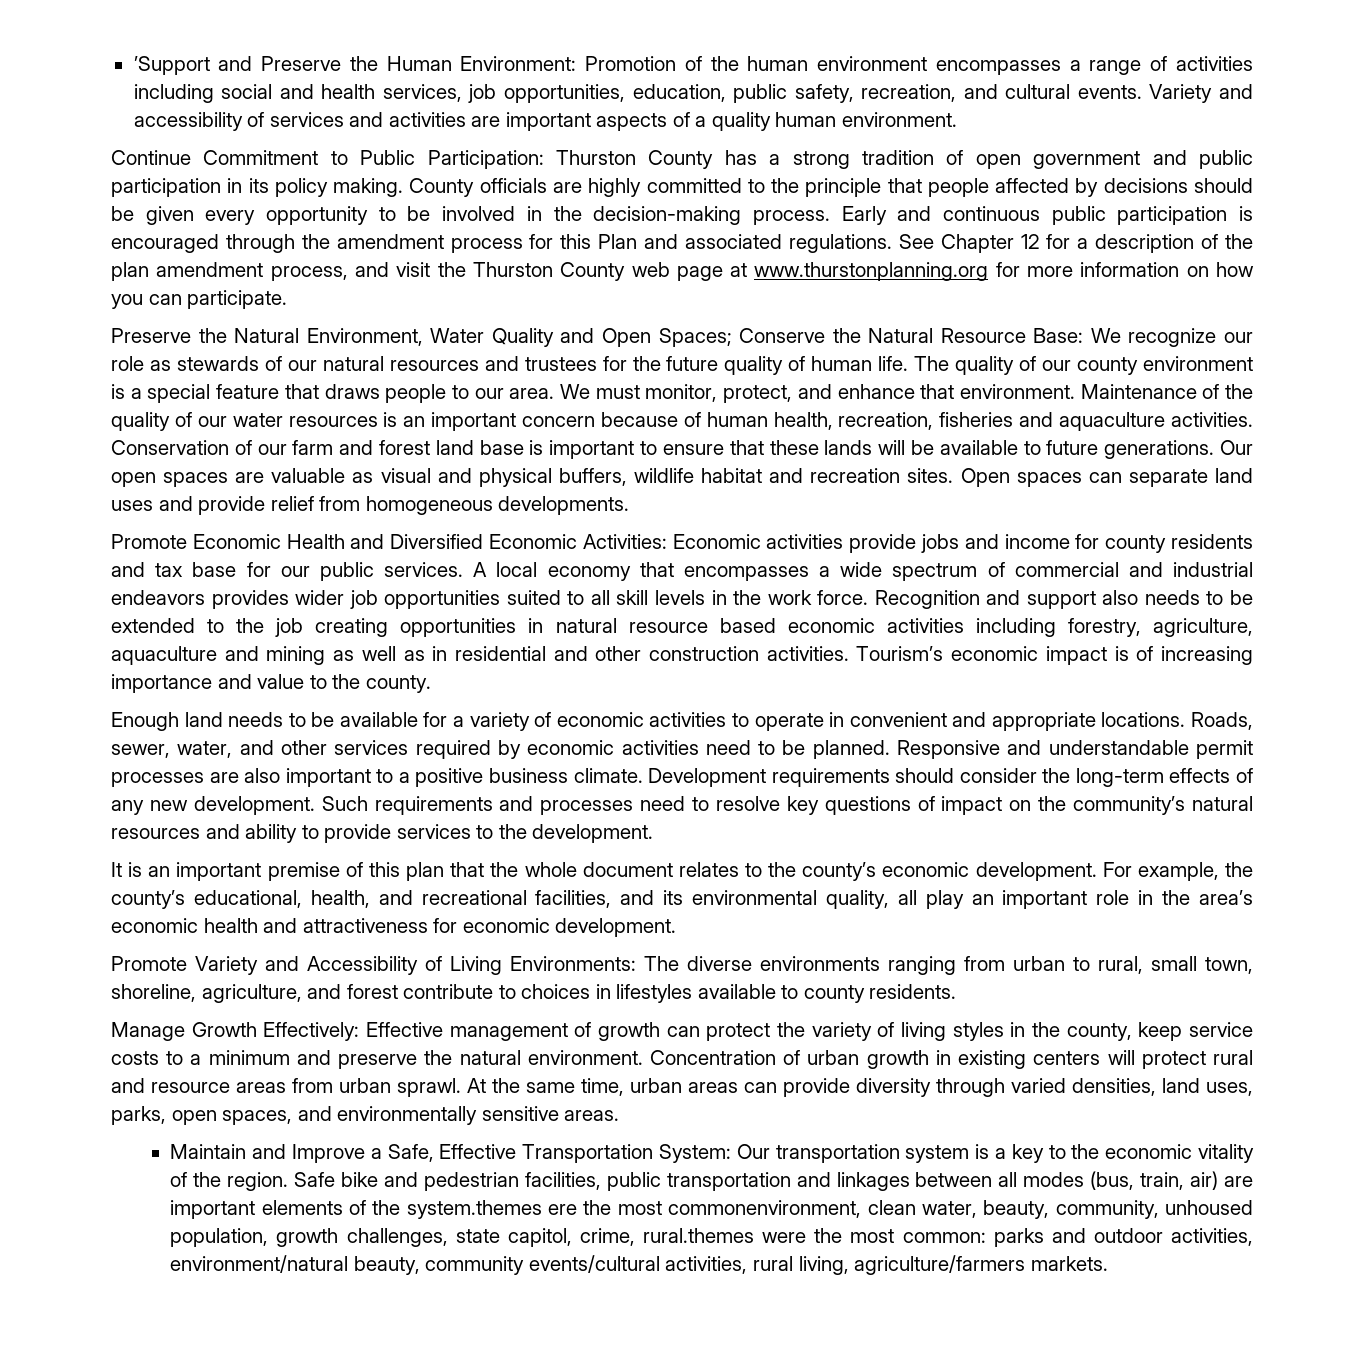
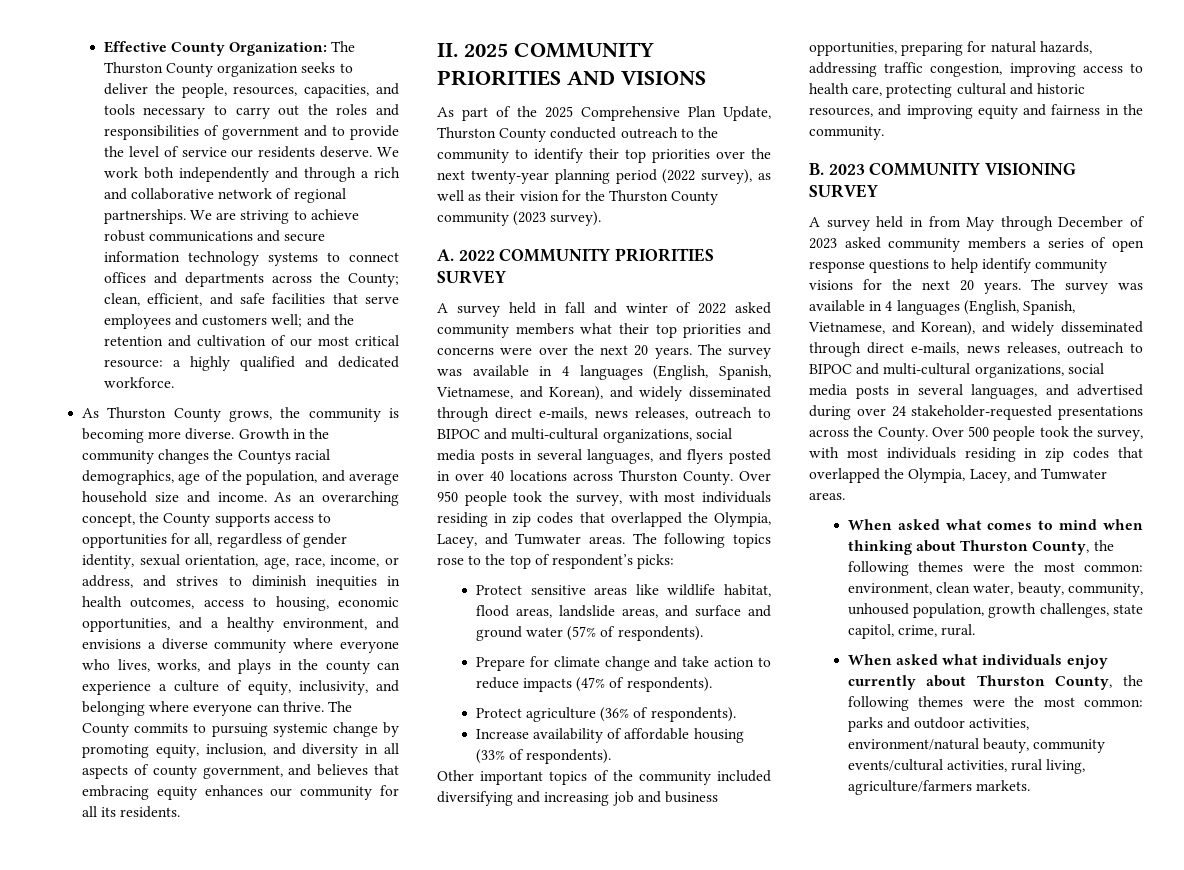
- ’Support and Preserve the Human Environment: Promotion of the human environment encompasses a range of activities including social and health services, job opportunities, education, public safety, recreation, and cultural events. Variety and accessibility of services and activities are important aspects of a quality human environment.
- Continue Commitment to Public Participation: Thurston County has a strong tradition of open government and public participation in its policy making. County officials are highly committed to the principle that people affected by decisions should be given every opportunity to be involved in the decision-making process. Early and continuous public participation is encouraged through the amendment process for this Plan and associated regulations. See Chapter 12 for a description of the plan amendment process, and visit the Thurston County web page at www.thurstonplanning.org for more information on how you can participate.
- Preserve the Natural Environment, Water Quality and Open Spaces; Conserve the Natural Resource Base: We recognize our role as stewards of our natural resources and trustees for the future quality of human life. The quality of our county environment is a special feature that draws people to our area. We must monitor, protect, and enhance that environment. Maintenance of the quality of our water resources is an important concern because of human health, recreation, fisheries and aquaculture activities. Conservation of our farm and forest land base is important to ensure that these lands will be available to future generations. Our open spaces are valuable as visual and physical buffers, wildlife habitat and recreation sites. Open spaces can separate land uses and provide relief from homogeneous developments.
- Promote Economic Health and Diversified Economic Activities: Economic activities provide jobs and income for county residents and tax base for our public services. A local economy that encompasses a wide spectrum of commercial and industrial endeavors provides wider job opportunities suited to all skill levels in the work force. Recognition and support also needs to be extended to the job creating opportunities in natural resource based economic activities including forestry, agriculture, aquaculture and mining as well as in residential and other construction activities. Tourism’s economic impact is of increasing importance and value to the county.
- Enough land needs to be available for a variety of economic activities to operate in convenient and appropriate locations. Roads, sewer, water, and other services required by economic activities need to be planned. Responsive and understandable permit processes are also important to a positive business climate. Development requirements should consider the long-term effects of any new development. Such requirements and processes need to resolve key questions of impact on the community’s natural resources and ability to provide services to the development.
- It is an important premise of this plan that the whole document relates to the county’s economic development. For example, the county’s educational, health, and recreational facilities, and its environmental quality, all play an important role in the area’s economic health and attractiveness for economic development.
- Promote Variety and Accessibility of Living Environments: The diverse environments ranging from urban to rural, small town, shoreline, agriculture, and forest contribute to choices in lifestyles available to county residents.
- Manage Growth Effectively: Effective management of growth can protect the variety of living styles in the county, keep service costs to a minimum and preserve the natural environment. Concentration of urban growth in existing centers will protect rural and resource areas from urban sprawl. At the same time, urban areas can provide diversity through varied densities, land uses, parks, open spaces, and environmentally sensitive areas.
- Maintain and Improve a Safe, Effective Transportation System: Our transportation system is a key to the economic vitality of the region. Safe bike and pedestrian facilities, public transportation and linkages between all modes (bus, train, air) are important elements of the system.themes ere the most commonenvironment, clean water, beauty, community, unhoused population, growth challenges, state capitol, crime, rural.themes were the most common: parks and outdoor activities, environment/natural beauty, community events/cultural activities, rural living, agriculture/farmers markets.
+ Effective County Organization: The Thurston County organization seeks to deliver the people, resources, capacities, and tools necessary to carry out the roles and responsibilities of government and to provide the level of service our residents deserve. We work both independently and through a rich and collaborative network of regional partnerships. We are striving to achieve robust communications and secure information technology systems to connect offices and departments across the County; clean, efficient, and safe facilities that serve employees and customers well; and the retention and cultivation of our most critical resource: a highly qualified and dedicated workforce.
+ As Thurston County grows, the community is becoming more diverse. Growth in the community changes the Countys racial demographics, age of the population, and average household size and income. As an overarching concept, the County supports access to opportunities for all, regardless of gender identity, sexual orientation, age, race, income, or address, and strives to diminish inequities in health outcomes, access to housing, economic opportunities, and a healthy environment, and envisions a diverse community where everyone who lives, works, and plays in the county can experience a culture of equity, inclusivity, and belonging where everyone can thrive. The County commits to pursuing systemic change by promoting equity, inclusion, and diversity in all aspects of county government, and believes that embracing equity enhances our community for all its residents.
+ II. 2025 COMMUNITY PRIORITIES AND VISIONS
+ As part of the 2025 Comprehensive Plan Update, Thurston County conducted outreach to the community to identify their top priorities over the next twenty-year planning period (2022 survey), as well as their vision for the Thurston County community (2023 survey).
+ A. 2022 COMMUNITY PRIORITIES SURVEY
+ A survey held in fall and winter of 2022 asked community members what their top priorities and concerns were over the next 20 years. The survey was available in 4 languages (English, Spanish, Vietnamese, and Korean), and widely disseminated through direct e-mails, news releases, outreach to BIPOC and multi-cultural organizations, social media posts in several languages, and flyers posted in over 40 locations across Thurston County. Over 950 people took the survey, with most individuals residing in zip codes that overlapped the Olympia, Lacey, and Tumwater areas. The following topics rose to the top of respondent’s picks:
+ Protect sensitive areas like wildlife habitat, flood areas, landslide areas, and surface and ground water (57% of respondents).
+ Prepare for climate change and take action to reduce impacts (47% of respondents).
+ Protect agriculture (36% of respondents).
+ Increase availability of affordable housing (33% of respondents).
+ Other important topics of the community included diversifying and increasing job and business opportunities, preparing for natural hazards, addressing traffic congestion, improving access to health care, protecting cultural and historic resources, and improving equity and fairness in the community.
+ B. 2023 COMMUNITY VISIONING SURVEY
+ A survey held in from May through December of 2023 asked community members a series of open response questions to help identify community visions for the next 20 years. The survey was available in 4 languages (English, Spanish, Vietnamese, and Korean), and widely disseminated through direct e-mails, news releases, outreach to BIPOC and multi-cultural organizations, social media posts in several languages, and advertised during over 24 stakeholder-requested presentations across the County. Over 500 people took the survey, with most individuals residing in zip codes that overlapped the Olympia, Lacey, and Tumwater areas.
+ When asked what comes to mind when thinking about Thurston County, the following themes were the most common: environment, clean water, beauty, community, unhoused population, growth challenges, state capitol, crime, rural.
+ When asked what individuals enjoy currently about Thurston County, the following themes were the most common: parks and outdoor activities, environment/natural beauty, community events/cultural activities, rural living, agriculture/farmers markets.

